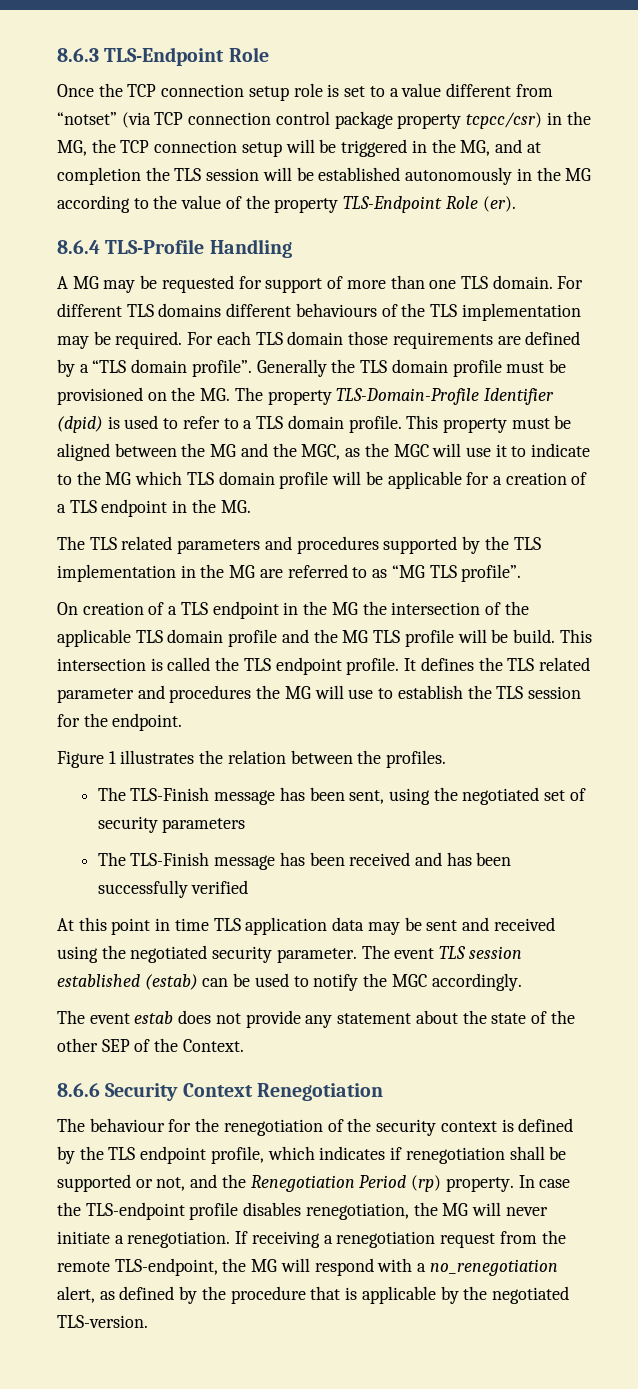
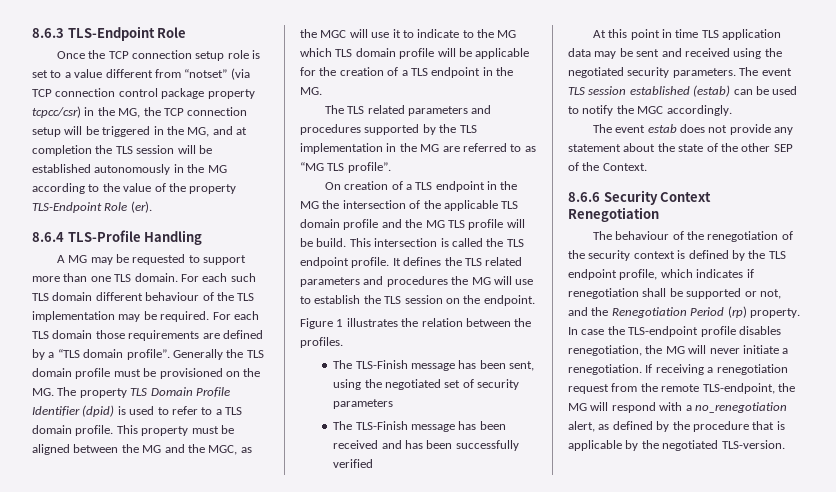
- A MG may be requested for support of more than one TLS domain.
+ A MG may be requested to support more than one TLS domain.
- For different TLS domains different behaviours of the TLS implementation may be required.
+ For each such TLS domain different behaviour of the TLS implementation may be required.
- Generally the TLS domain profile must be provisioned on the MG. The property TLS-Domain-Profile Identifier (dpid) is used to refer to a TLS domain profile.
+ Generally the TLS domain profile must be provisioned on the MG. The property TLS Domain Profile Identifier (dpid) is used to refer to a TLS domain profile.
- This property must be aligned between the MG and the MGC, as the MGC will use it to indicate to the MG which TLS domain profile will be applicable for a creation of a TLS endpoint in the MG.
+ This property must be aligned between the MG and the MGC, as the MGC will use it to indicate to the MG which TLS domain profile will be applicable for the creation of a TLS endpoint in the MG.
- It defines the TLS related parameter and procedures the MG will use to establish the TLS session for the endpoint.
+ It defines the TLS related parameters and procedures the MG will use to establish the TLS session on the endpoint.
- At this point in time TLS application data may be sent and received using the negotiated security parameter.
+ At this point in time TLS application data may be sent and received using the negotiated security parameters.
- The behaviour for the renegotiation of the security context is defined by the TLS endpoint profile, which indicates if renegotiation shall be supported or not, and the Renegotiation Period (rp) property.
+ The behaviour of the renegotiation of the security context is defined by the TLS endpoint profile, which indicates if renegotiation shall be supported or not, and the Renegotiation Period (rp) property.

